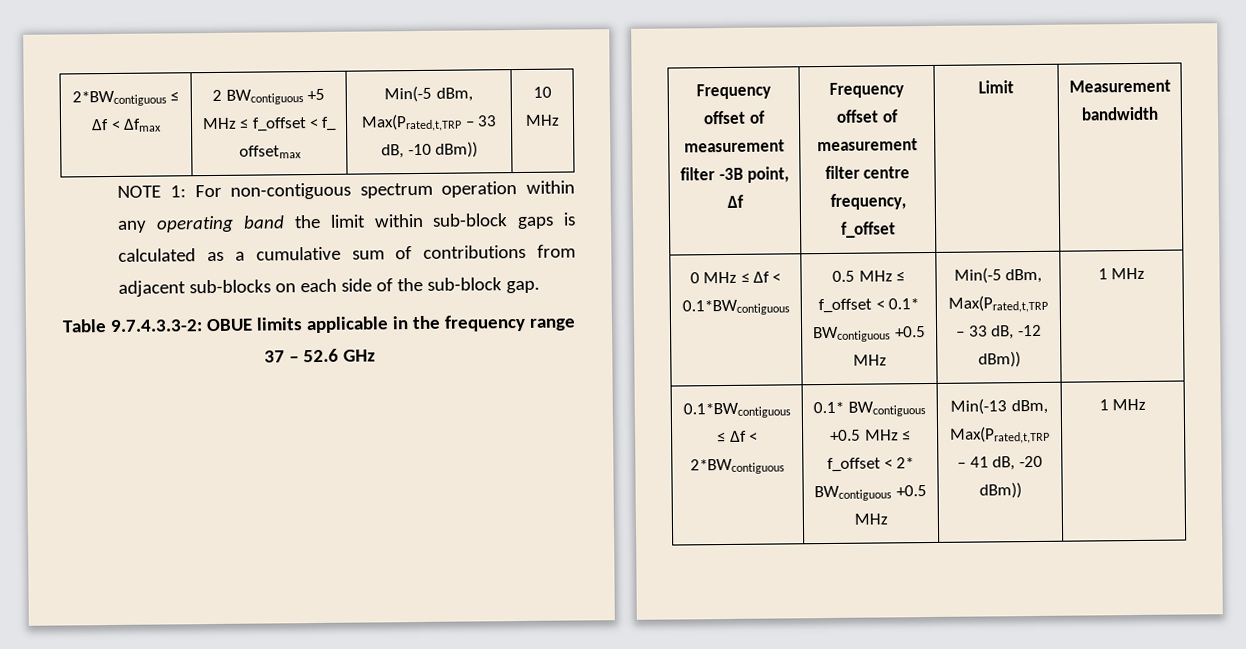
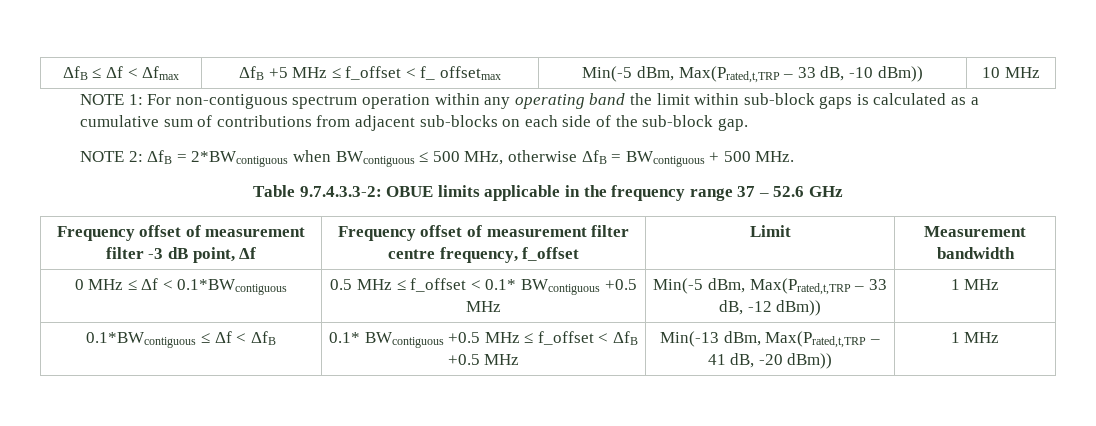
- 2*BWcontiguous ≤ Δf < Δfmax | 2 BWcontiguous +5 MHz ≤ f_offset < f_ offsetmax | Min(-5 dBm, Max(Prated,t,TRP – 33 dB, -10 dBm)) | 10 MHz
+ ΔfB ≤ Δf < Δfmax | ΔfB +5 MHz ≤ f_offset < f_ offsetmax | Min(-5 dBm, Max(Prated,t,TRP – 33 dB, -10 dBm)) | 10 MHz
+ NOTE 2: ΔfB = 2*BWcontiguous when BWcontiguous ≤ 500 MHz, otherwise ΔfB = BWcontiguous + 500 MHz.
- Frequency offset of measurement filter -3B point, Δf | Frequency offset of measurement filter centre frequency, f_offset | Limit | Measurement bandwidth
+ Frequency offset of measurement filter -3 dB point, Δf | Frequency offset of measurement filter centre frequency, f_offset | Limit | Measurement bandwidth
- 0.1*BWcontiguous ≤ Δf < 2*BWcontiguous | 0.1* BWcontiguous +0.5 MHz ≤ f_offset < 2* BWcontiguous +0.5 MHz | Min(-13 dBm, Max(Prated,t,TRP – 41 dB, -20 dBm)) | 1 MHz
+ 0.1*BWcontiguous ≤ Δf < ΔfB | 0.1* BWcontiguous +0.5 MHz ≤ f_offset < ΔfB +0.5 MHz | Min(-13 dBm, Max(Prated,t,TRP – 41 dB, -20 dBm)) | 1 MHz

